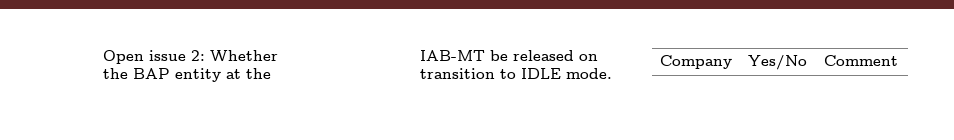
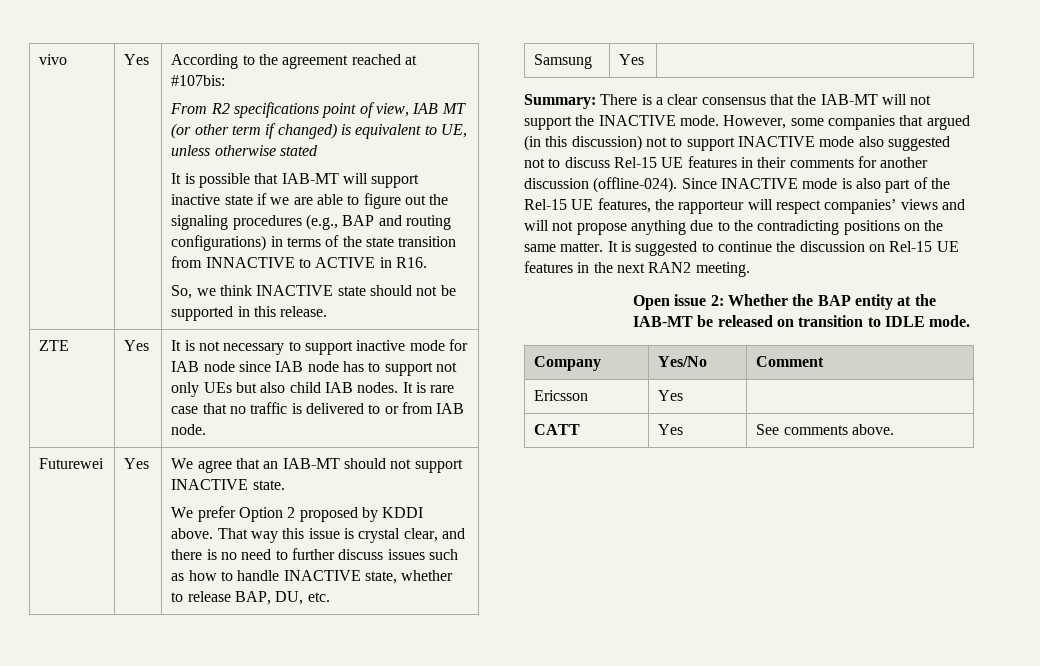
+ vivo | Yes | According to the agreement reached at #107bis:
+ From R2 specifications point of view, IAB MT (or other term if changed) is equivalent to UE, unless otherwise stated
+ It is possible that IAB-MT will support inactive state if we are able to figure out the signaling procedures (e.g., BAP and routing configurations) in terms of the state transition from INNACTIVE to ACTIVE in R16.
+ So, we think INACTIVE state should not be supported in this release.
+ ZTE | Yes | It is not necessary to support inactive mode for IAB node since IAB node has to support not only UEs but also child IAB nodes. It is rare case that no traffic is delivered to or from IAB node.
+ Futurewei | Yes | We agree that an IAB-MT should not support INACTIVE state.
+ We prefer Option 2 proposed by KDDI above. That way this issue is crystal clear, and there is no need to further discuss issues such as how to handle INACTIVE state, whether to release BAP, DU, etc.
+ Samsung | Yes |
+ Summary: There is a clear consensus that the IAB-MT will not support the INACTIVE mode. However, some companies that argued (in this discussion) not to support INACTIVE mode also suggested not to discuss Rel-15 UE features in their comments for another discussion (offline-024). Since INACTIVE mode is also part of the Rel-15 UE features, the rapporteur will respect companies’ views and will not propose anything due to the contradicting positions on the same matter. It is suggested to continue the discussion on Rel-15 UE features in the next RAN2 meeting.
+ Ericsson | Yes |
+ CATT | Yes | See comments above.

